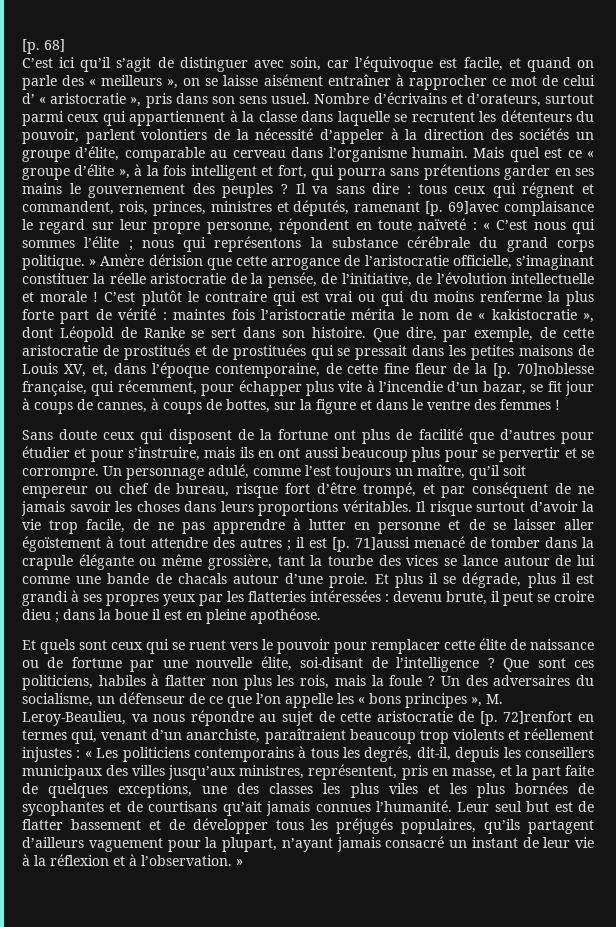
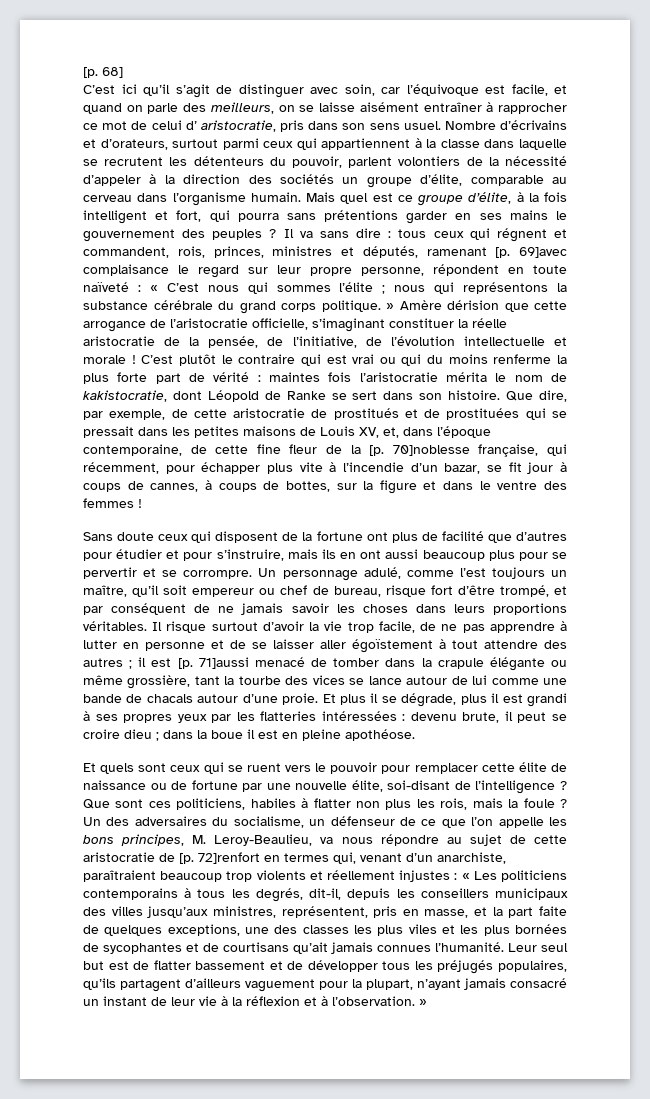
- C’est ici qu’il s’agit de distinguer avec soin, car l’équivoque est facile, et quand on parle des « meilleurs », on se laisse aisément entraîner à rapprocher ce mot de celui d’ « aristocratie », pris dans son sens usuel.
+ C’est ici qu’il s’agit de distinguer avec soin, car l’équivoque est facile, et quand on parle des meilleurs, on se laisse aisément entraîner à rapprocher ce mot de celui d’ aristocratie, pris dans son sens usuel.
- Mais quel est ce « groupe d’élite », à la fois intelligent et fort, qui pourra sans prétentions garder en ses mains le gouvernement des peuples ?
+ Mais quel est ce groupe d’élite, à la fois intelligent et fort, qui pourra sans prétentions garder en ses mains le gouvernement des peuples ?
- C’est plutôt le contraire qui est vrai ou qui du moins renferme la plus forte part de vérité : maintes fois l’aristocratie mérita le nom de « kakistocratie », dont Léopold de Ranke se sert dans son histoire.
+ C’est plutôt le contraire qui est vrai ou qui du moins renferme la plus forte part de vérité : maintes fois l’aristocratie mérita le nom de kakistocratie, dont Léopold de Ranke se sert dans son histoire.
- Un des adversaires du socialisme, un défenseur de ce que l’on appelle les « bons principes », M. Leroy-Beaulieu, va nous répondre au sujet de cette aristocratie de [p. 72]renfort en termes qui, venant d’un anarchiste, paraîtraient beaucoup trop violents et réellement injustes :
+ Un des adversaires du socialisme, un défenseur de ce que l’on appelle les bons principes, M. Leroy-Beaulieu, va nous répondre au sujet de cette aristocratie de [p. 72]renfort en termes qui, venant d’un anarchiste, paraîtraient beaucoup trop violents et réellement injustes :

